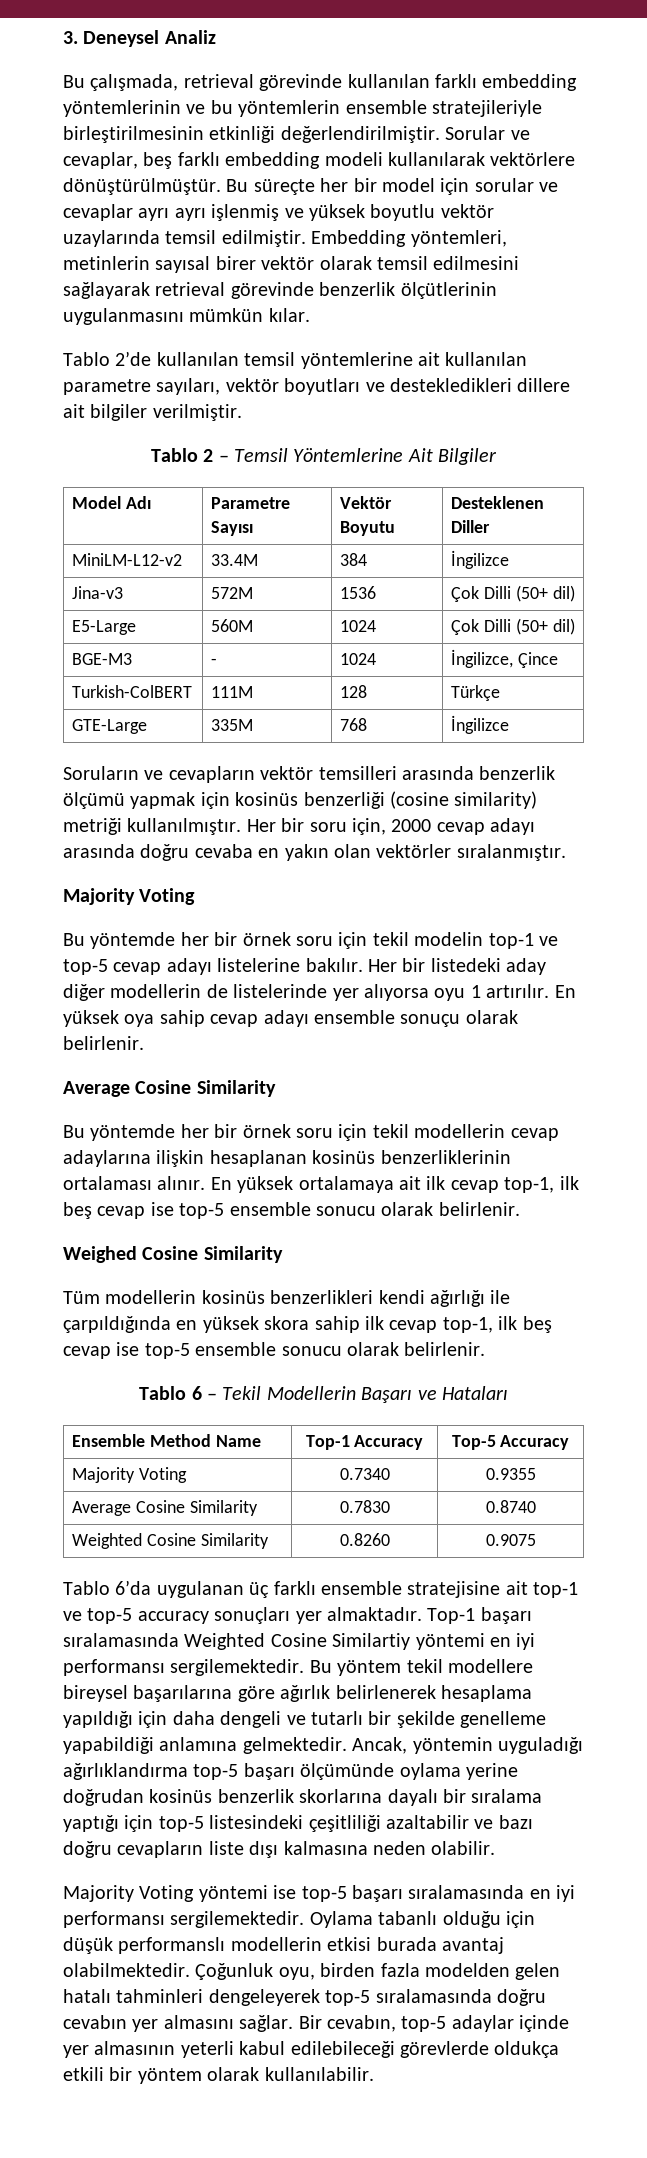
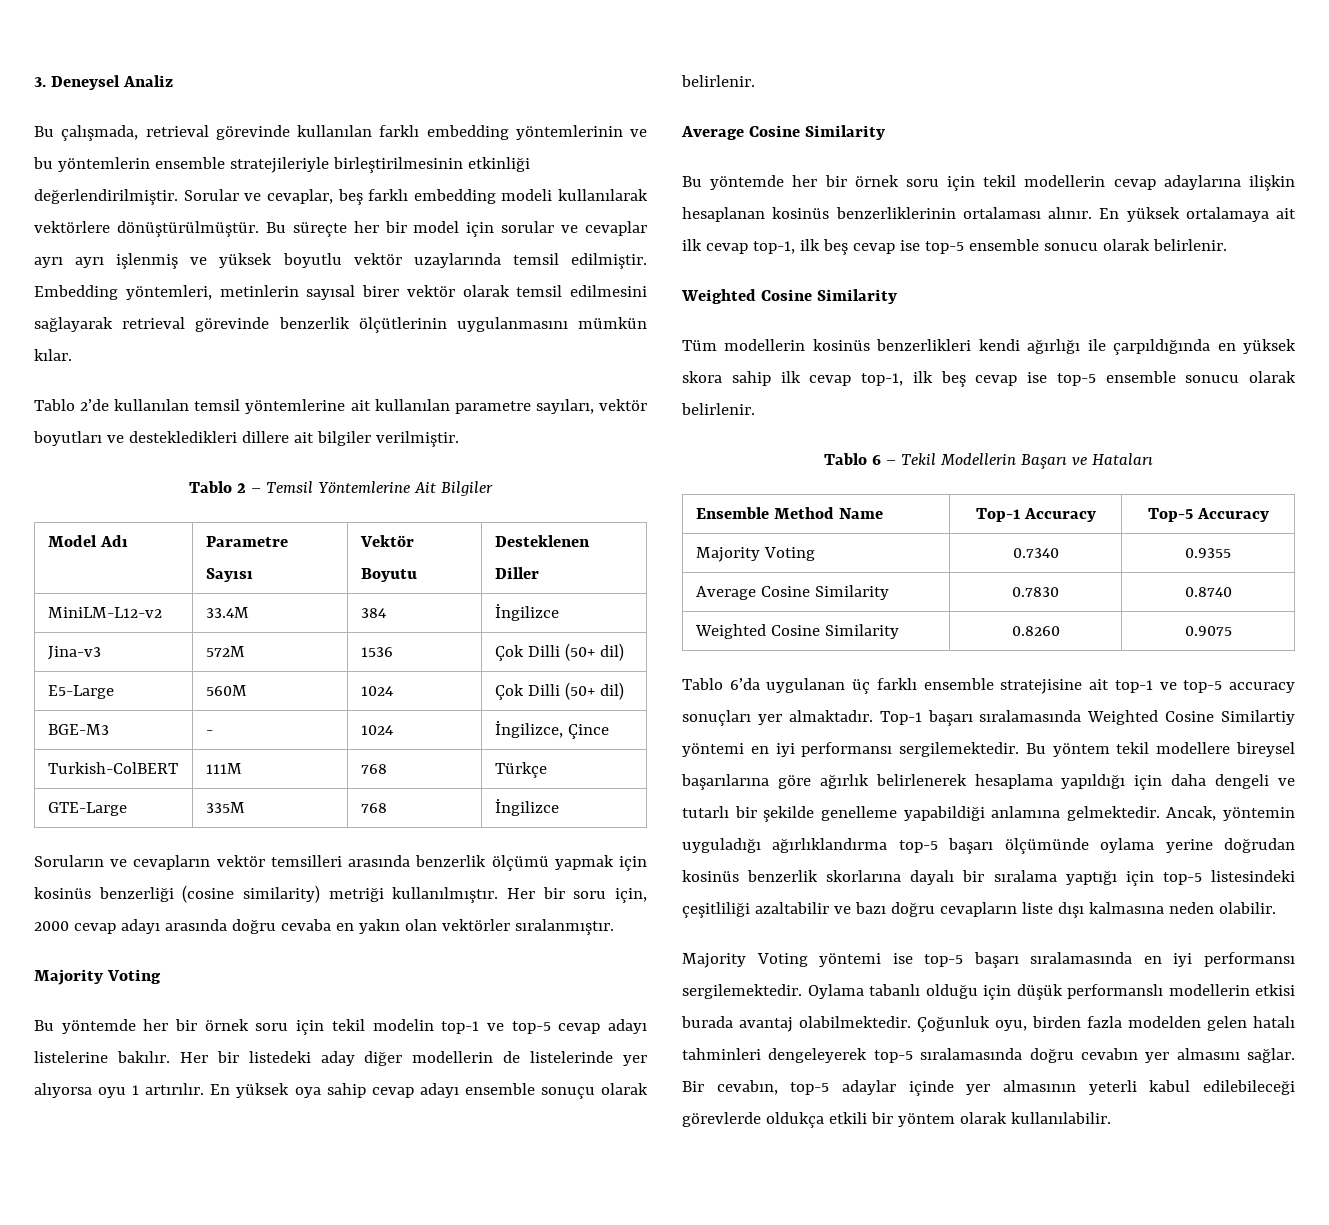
- Turkish-ColBERT | 111M | 128 | Türkçe
+ Turkish-ColBERT | 111M | 768 | Türkçe
  En yüksek ortalamaya ait ilk cevap top-1, ilk beş cevap ise top-5 ensemble sonucu olarak belirlenir.
- Weighed Cosine Similarity
+ Weighted Cosine Similarity

